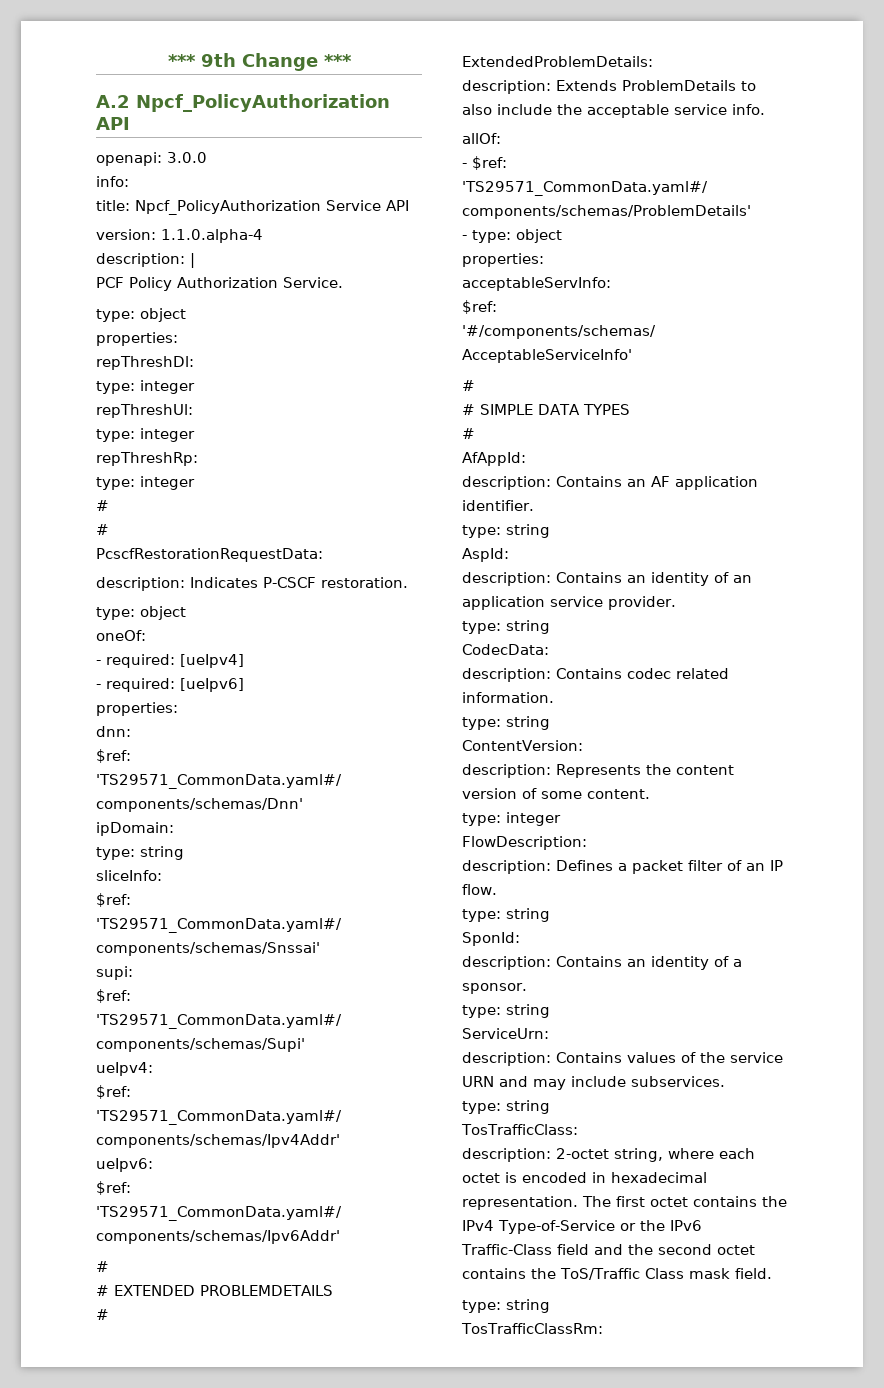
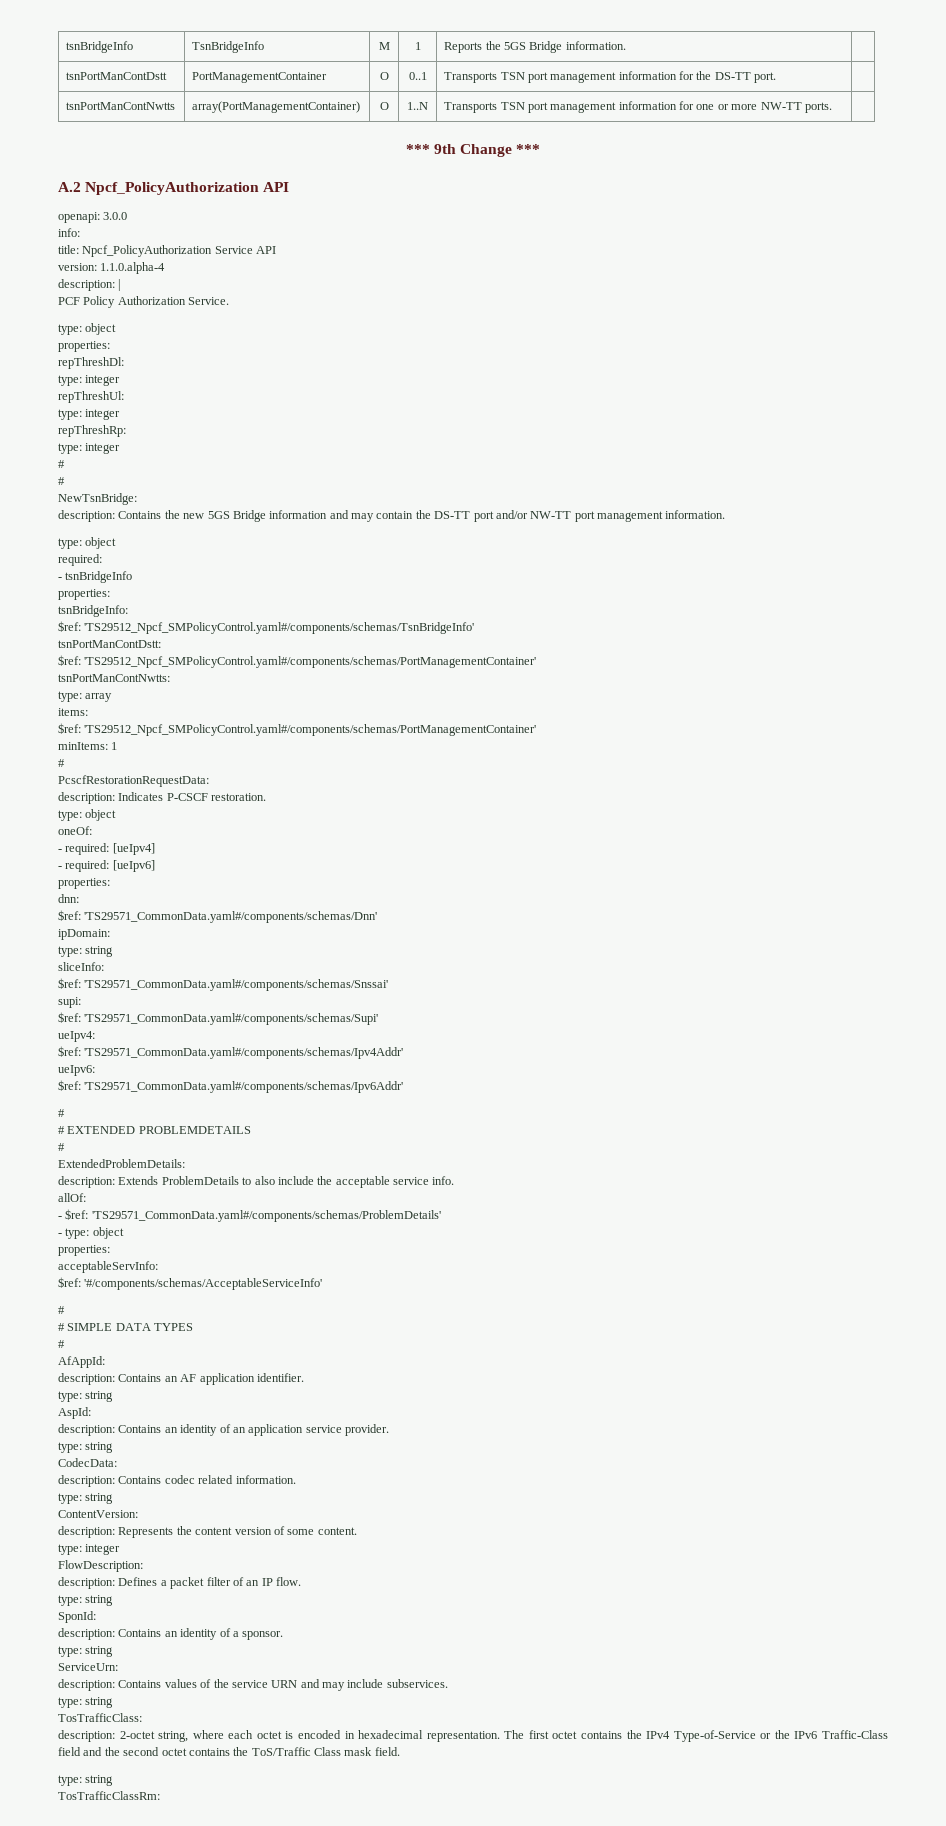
+ tsnBridgeInfo | TsnBridgeInfo | M | 1 | Reports the 5GS Bridge information. |
+ tsnPortManContDstt | PortManagementContainer | O | 0..1 | Transports TSN port management information for the DS-TT port. |
+ tsnPortManContNwtts | array(PortManagementContainer) | O | 1..N | Transports TSN port management information for one or more NW-TT ports. |
+ NewTsnBridge:
+ description: Contains the new 5GS Bridge information and may contain the DS-TT port and/or NW-TT port management information.
+ type: object
+ required:
+ - tsnBridgeInfo
+ properties:
+ tsnBridgeInfo:
+ $ref: 'TS29512_Npcf_SMPolicyControl.yaml#/components/schemas/TsnBridgeInfo'
+ tsnPortManContDstt:
+ $ref: 'TS29512_Npcf_SMPolicyControl.yaml#/components/schemas/PortManagementContainer'
+ tsnPortManContNwtts:
+ type: array
+ items:
+ $ref: 'TS29512_Npcf_SMPolicyControl.yaml#/components/schemas/PortManagementContainer'
+ minItems: 1
+ #

